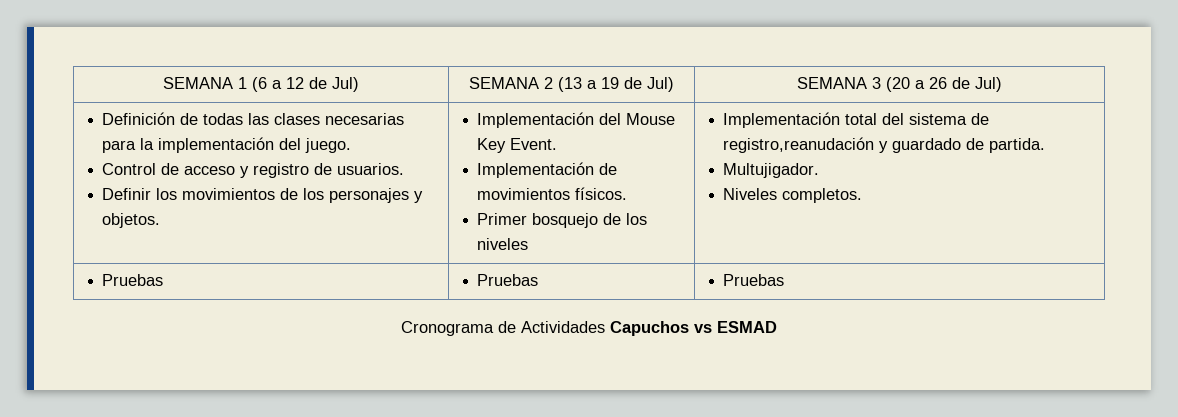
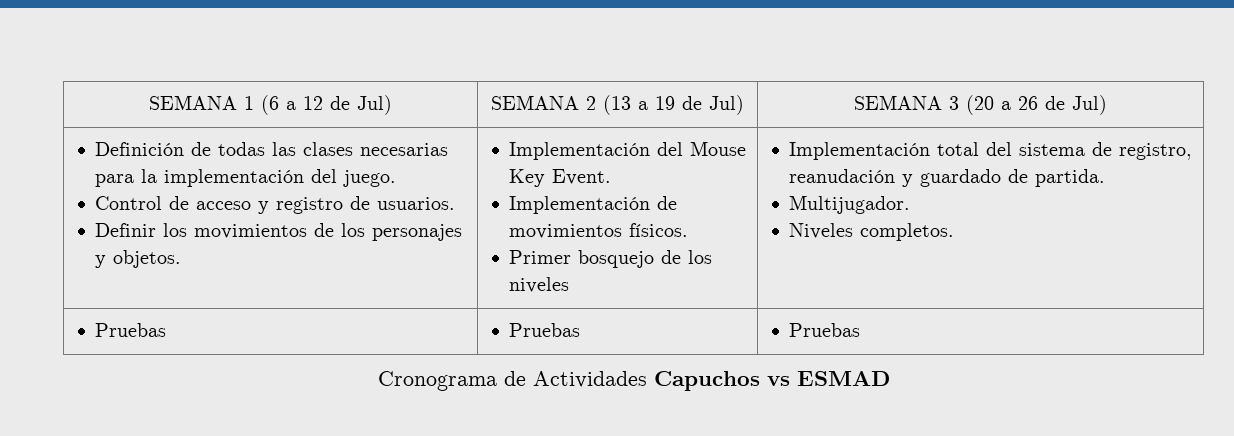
- Implementación total del sistema de registro,reanudación y guardado de partida.
+ Implementación total del sistema de registro, reanudación y guardado de partida.
- Multujigador.
+ Multijugador.

